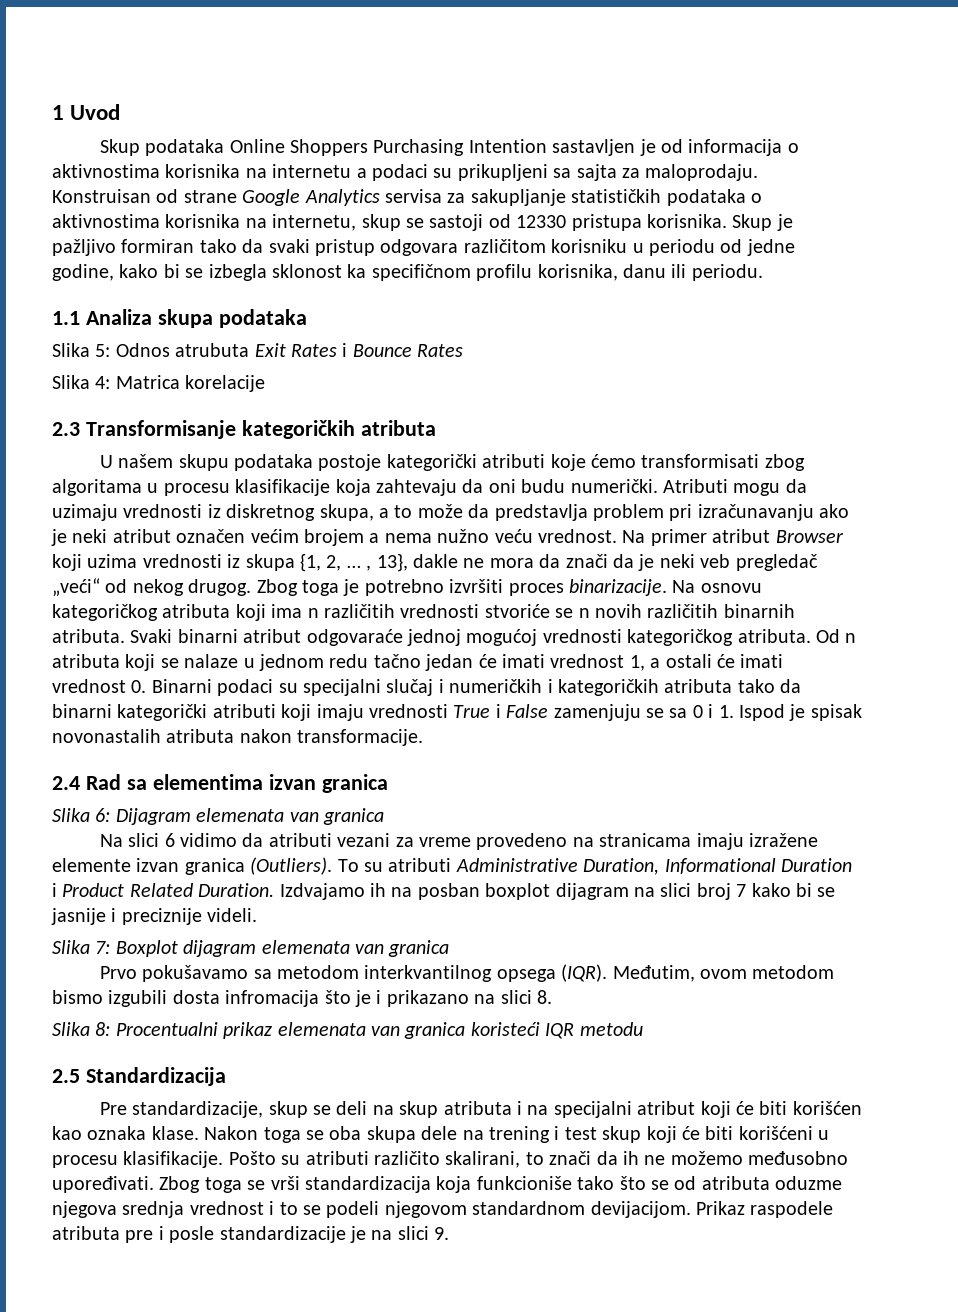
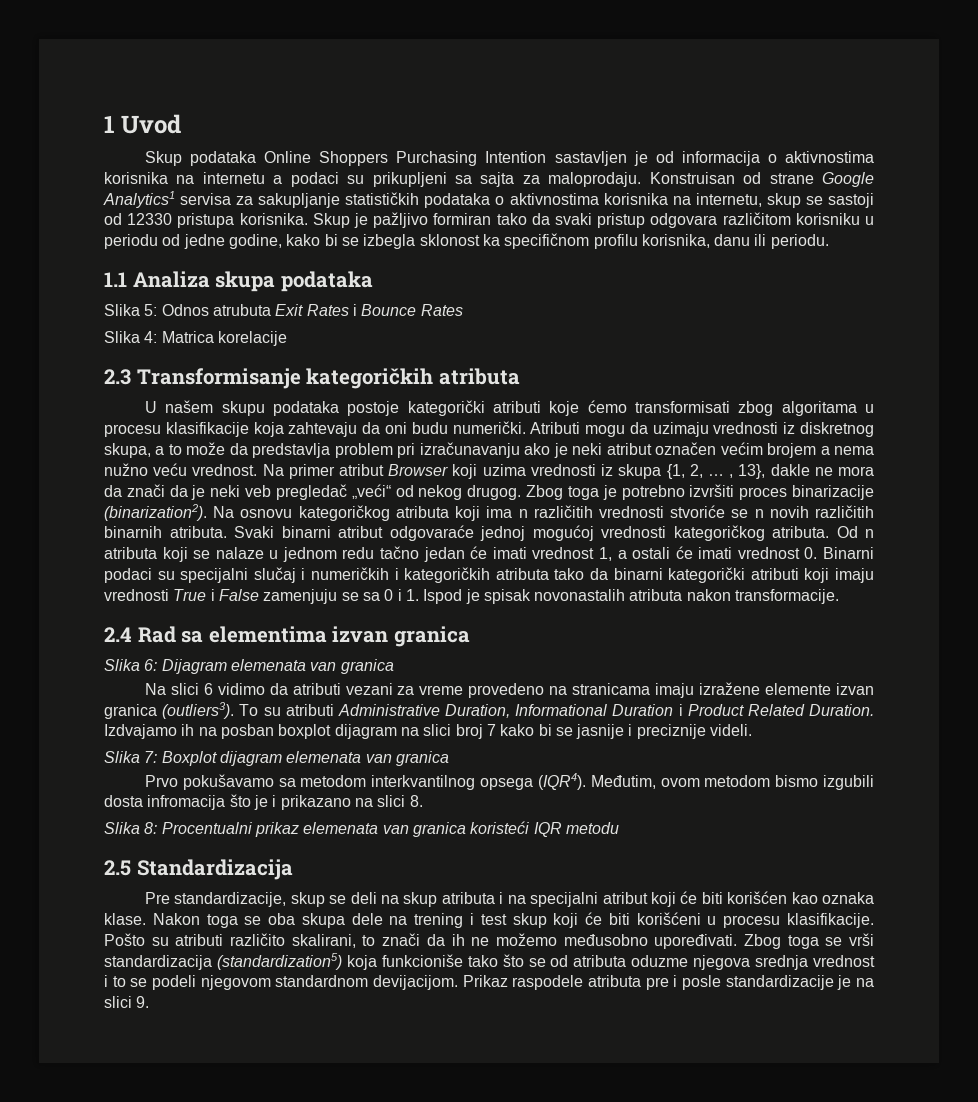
- Konstruisan od strane Google Analytics servisa za sakupljanje statističkih podataka o aktivnostima korisnika na internetu, skup se sastoji od 12330 pristupa korisnika.
+ Konstruisan od strane Google Analytics1 servisa za sakupljanje statističkih podataka o aktivnostima korisnika na internetu, skup se sastoji od 12330 pristupa korisnika.
- Zbog toga je potrebno izvršiti proces binarizacije.
+ Zbog toga je potrebno izvršiti proces binarizacije (binarization2).
- Na slici 6 vidimo da atributi vezani za vreme provedeno na stranicama imaju izražene elemente izvan granica (Outliers).
+ Na slici 6 vidimo da atributi vezani za vreme provedeno na stranicama imaju izražene elemente izvan granica (outliers3).
- Prvo pokušavamo sa metodom interkvantilnog opsega (IQR).
+ Prvo pokušavamo sa metodom interkvantilnog opsega (IQR4).
- Zbog toga se vrši standardizacija koja funkcioniše tako što se od atributa oduzme njegova srednja vrednost i to se podeli njegovom standardnom devijacijom.
+ Zbog toga se vrši standardizacija (standardization5) koja funkcioniše tako što se od atributa oduzme njegova srednja vrednost i to se podeli njegovom standardnom devijacijom.

